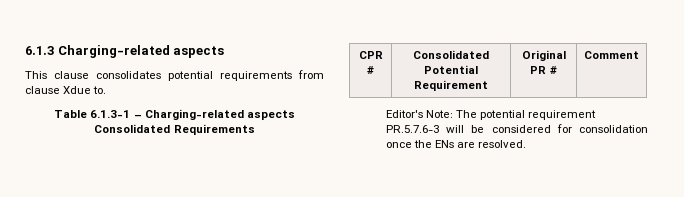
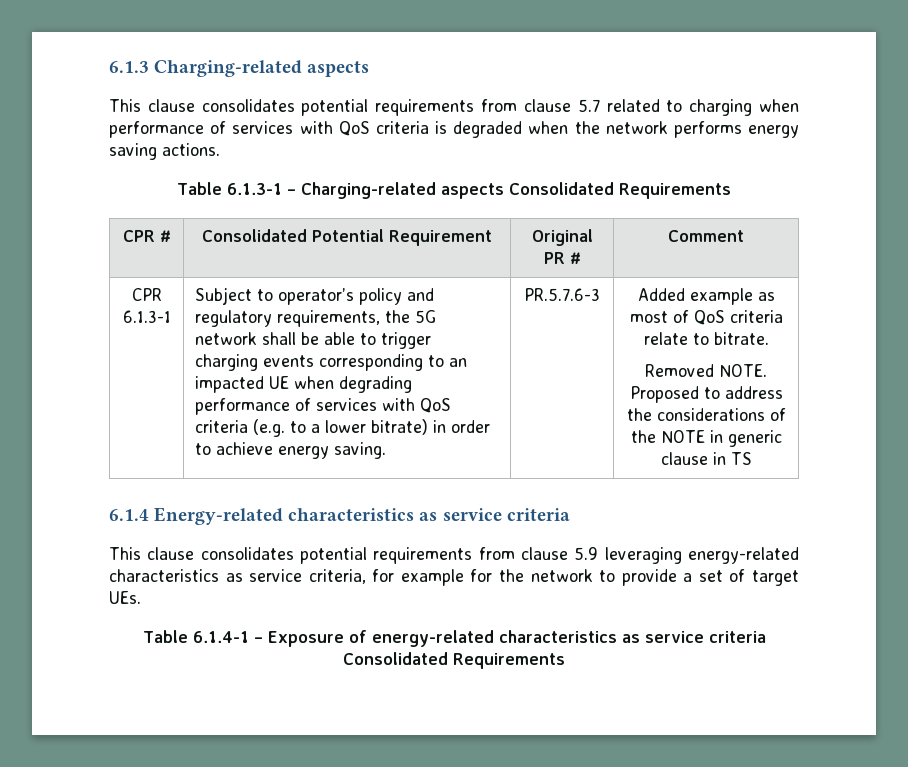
- This clause consolidates potential requirements from clause Xdue to.
+ This clause consolidates potential requirements from clause 5.7 related to charging when performance of services with QoS criteria is degraded when the network performs energy saving actions.
- Editor's Note: The potential requirement PR.5.7.6-3 will be considered for consolidation once the ENs are resolved.
+ CPR 6.1.3-1 | Subject to operator’s policy and regulatory requirements, the 5G network shall be able to trigger charging events corresponding to an impacted UE when degrading performance of services with QoS criteria (e.g. to a lower bitrate) in order to achieve energy saving. | PR.5.7.6-3 | Added example as most of QoS criteria relate to bitrate.
+ Removed NOTE. Proposed to address the considerations of the NOTE in generic clause in TS
+ 6.1.4 Energy-related characteristics as service criteria
+ This clause consolidates potential requirements from clause 5.9 leveraging energy-related characteristics as service criteria, for example for the network to provide a set of target UEs.
+ Table 6.1.4-1 – Exposure of energy-related characteristics as service criteria Consolidated Requirements

